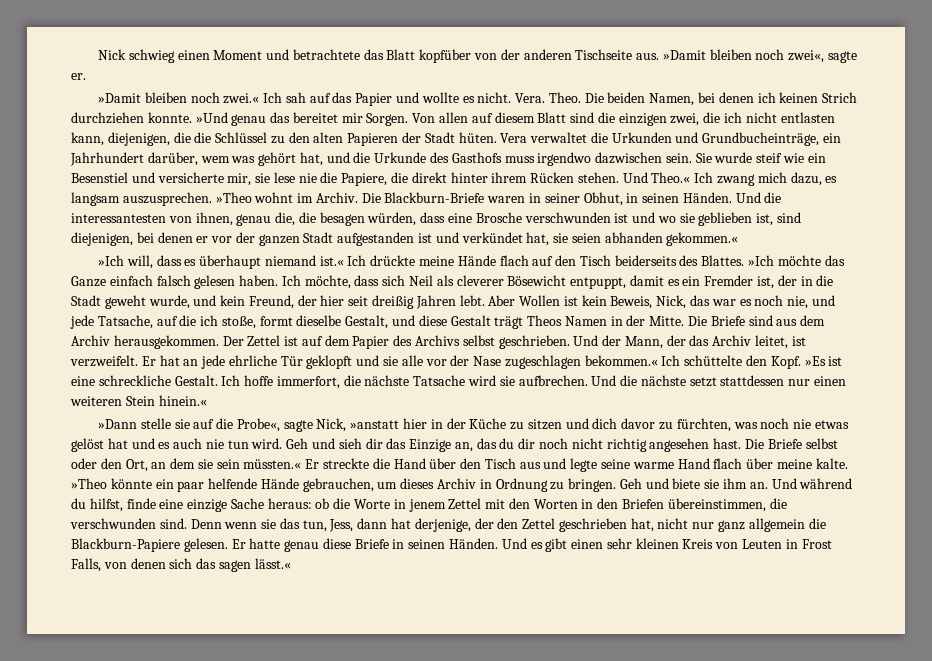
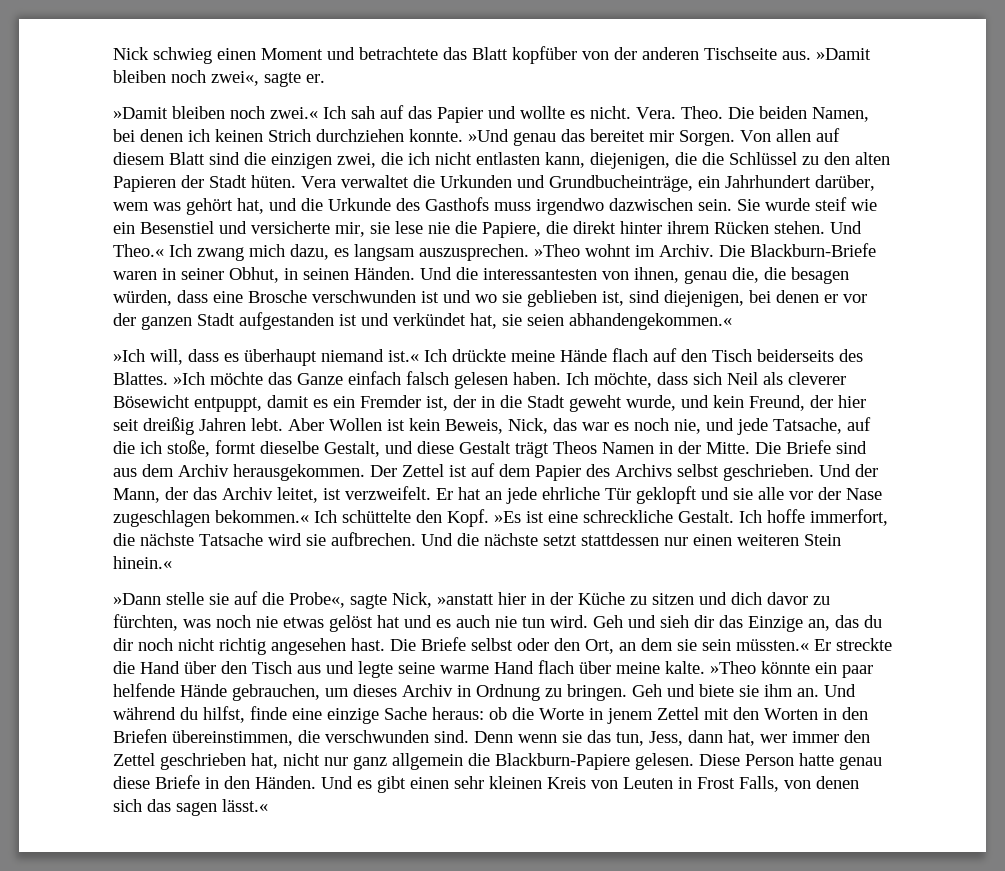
- Und die interessantesten von ihnen, genau die, die besagen würden, dass eine Brosche verschwunden ist und wo sie geblieben ist, sind diejenigen, bei denen er vor der ganzen Stadt aufgestanden ist und verkündet hat, sie seien abhanden gekommen.«
+ Und die interessantesten von ihnen, genau die, die besagen würden, dass eine Brosche verschwunden ist und wo sie geblieben ist, sind diejenigen, bei denen er vor der ganzen Stadt aufgestanden ist und verkündet hat, sie seien abhandengekommen.«
- Denn wenn sie das tun, Jess, dann hat derjenige, der den Zettel geschrieben hat, nicht nur ganz allgemein die Blackburn-Papiere gelesen.
+ Denn wenn sie das tun, Jess, dann hat, wer immer den Zettel geschrieben hat, nicht nur ganz allgemein die Blackburn-Papiere gelesen.
- Er hatte genau diese Briefe in seinen Händen.
+ Diese Person hatte genau diese Briefe in den Händen.

